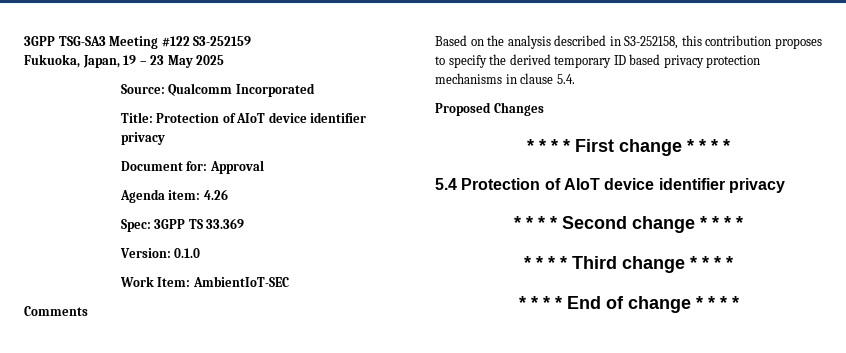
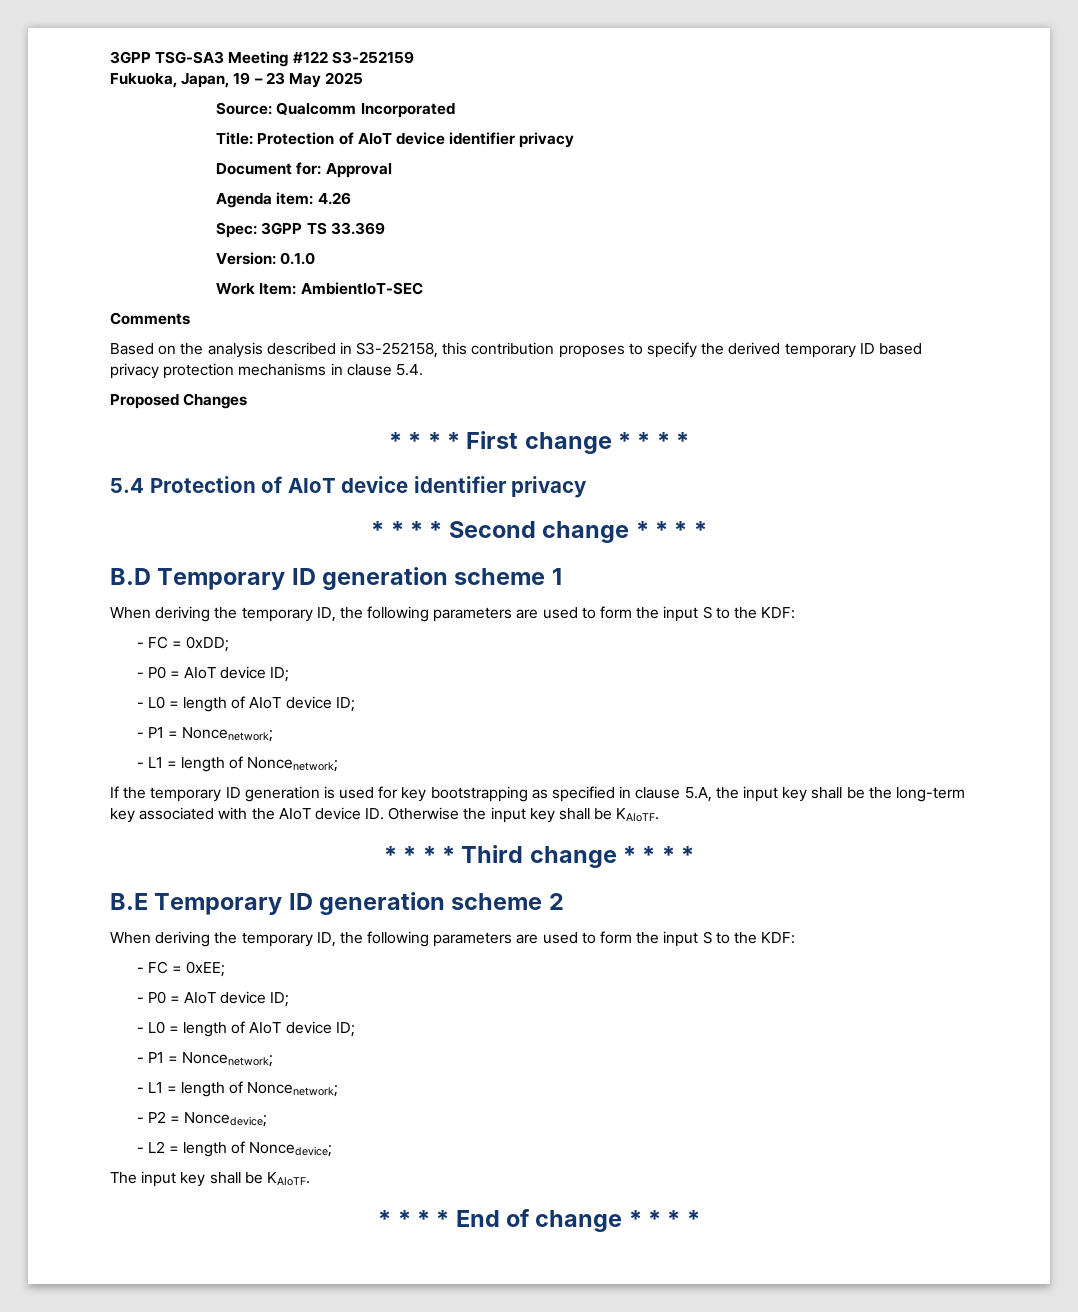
+ B.D Temporary ID generation scheme 1
+ When deriving the temporary ID, the following parameters are used to form the input S to the KDF:
+ - FC = 0xDD;
+ - P0 = AIoT device ID;
+ - L0 = length of AIoT device ID;
+ - P1 = Noncenetwork;
+ - L1 = length of Noncenetwork;
+ If the temporary ID generation is used for key bootstrapping as specified in clause 5.A, the input key shall be the long-term key associated with the AIoT device ID. Otherwise the input key shall be KAIoTF.
+ B.E Temporary ID generation scheme 2
+ When deriving the temporary ID, the following parameters are used to form the input S to the KDF:
+ - FC = 0xEE;
+ - P0 = AIoT device ID;
+ - L0 = length of AIoT device ID;
+ - P1 = Noncenetwork;
+ - L1 = length of Noncenetwork;
+ - P2 = Noncedevice;
+ - L2 = length of Noncedevice;
+ The input key shall be KAIoTF.

